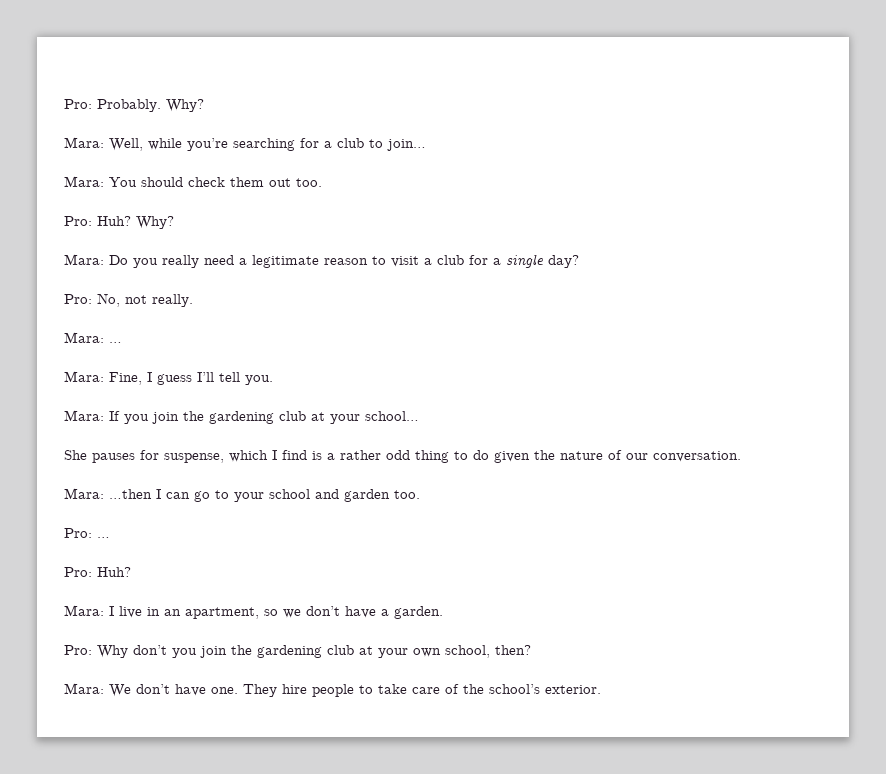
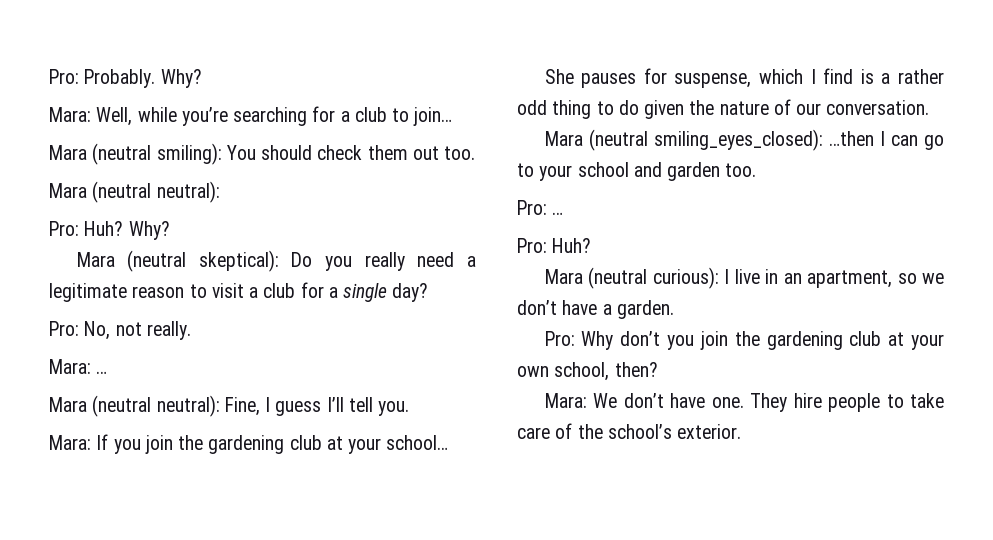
- Mara: You should check them out too.
+ Mara (neutral smiling): You should check them out too.
+ Mara (neutral neutral):
- Mara: Do you really need a legitimate reason to visit a club for a single day?
+ Mara (neutral skeptical): Do you really need a legitimate reason to visit a club for a single day?
- Mara: Fine, I guess I’ll tell you.
+ Mara (neutral neutral): Fine, I guess I’ll tell you.
- Mara: …then I can go to your school and garden too.
+ Mara (neutral smiling_eyes_closed): …then I can go to your school and garden too.
- Mara: I live in an apartment, so we don’t have a garden.
+ Mara (neutral curious): I live in an apartment, so we don’t have a garden.

